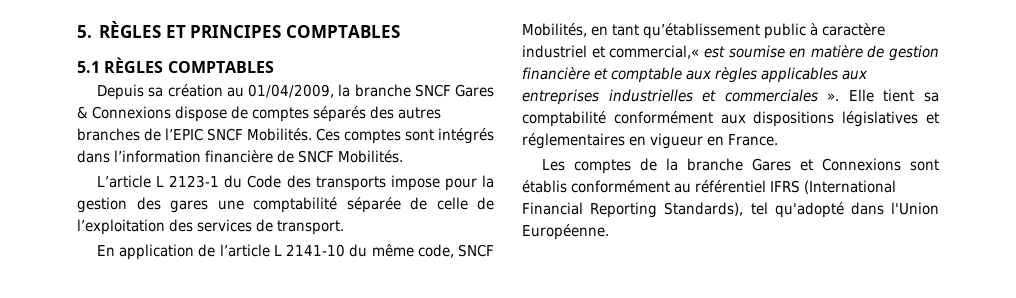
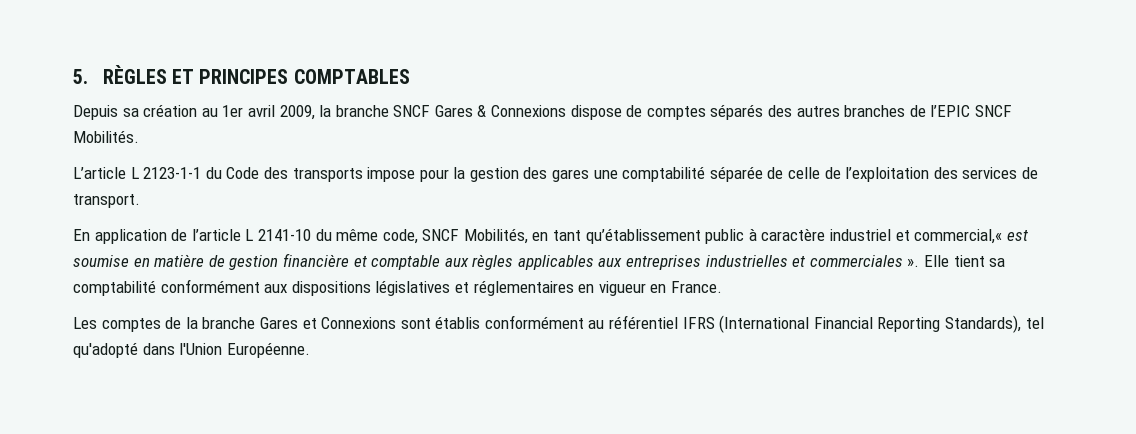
- 5.1 RÈGLES COMPTABLES
- Depuis sa création au 01/04/2009, la branche SNCF Gares & Connexions dispose de comptes séparés des autres branches de l’EPIC SNCF Mobilités. Ces comptes sont intégrés dans l’information financière de SNCF Mobilités.
+ Depuis sa création au 1er avril 2009, la branche SNCF Gares & Connexions dispose de comptes séparés des autres branches de l’EPIC SNCF Mobilités.
- L’article L 2123-1 du Code des transports impose pour la gestion des gares une comptabilité séparée de celle de l’exploitation des services de transport.
+ L’article L 2123-1-1 du Code des transports impose pour la gestion des gares une comptabilité séparée de celle de l’exploitation des services de transport.

